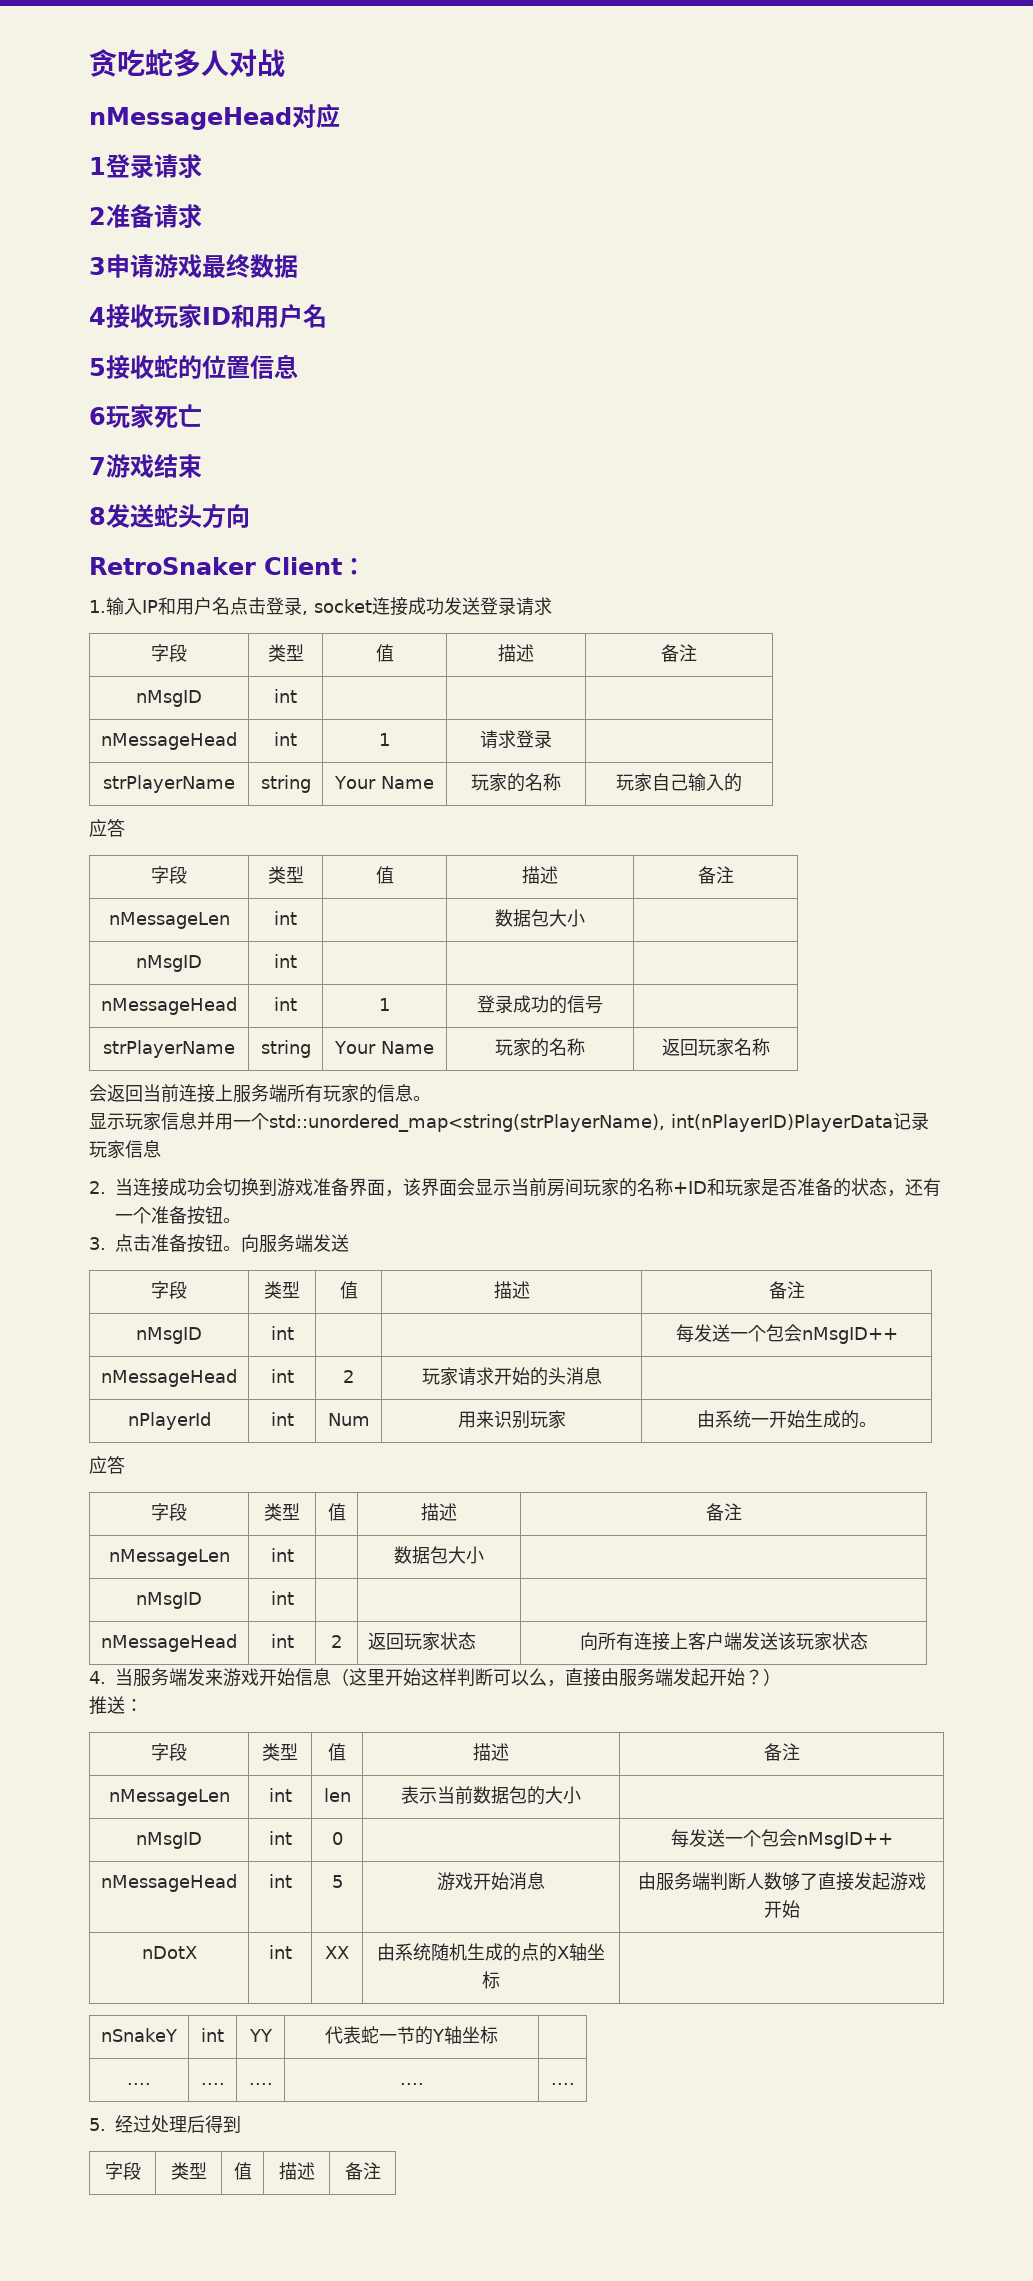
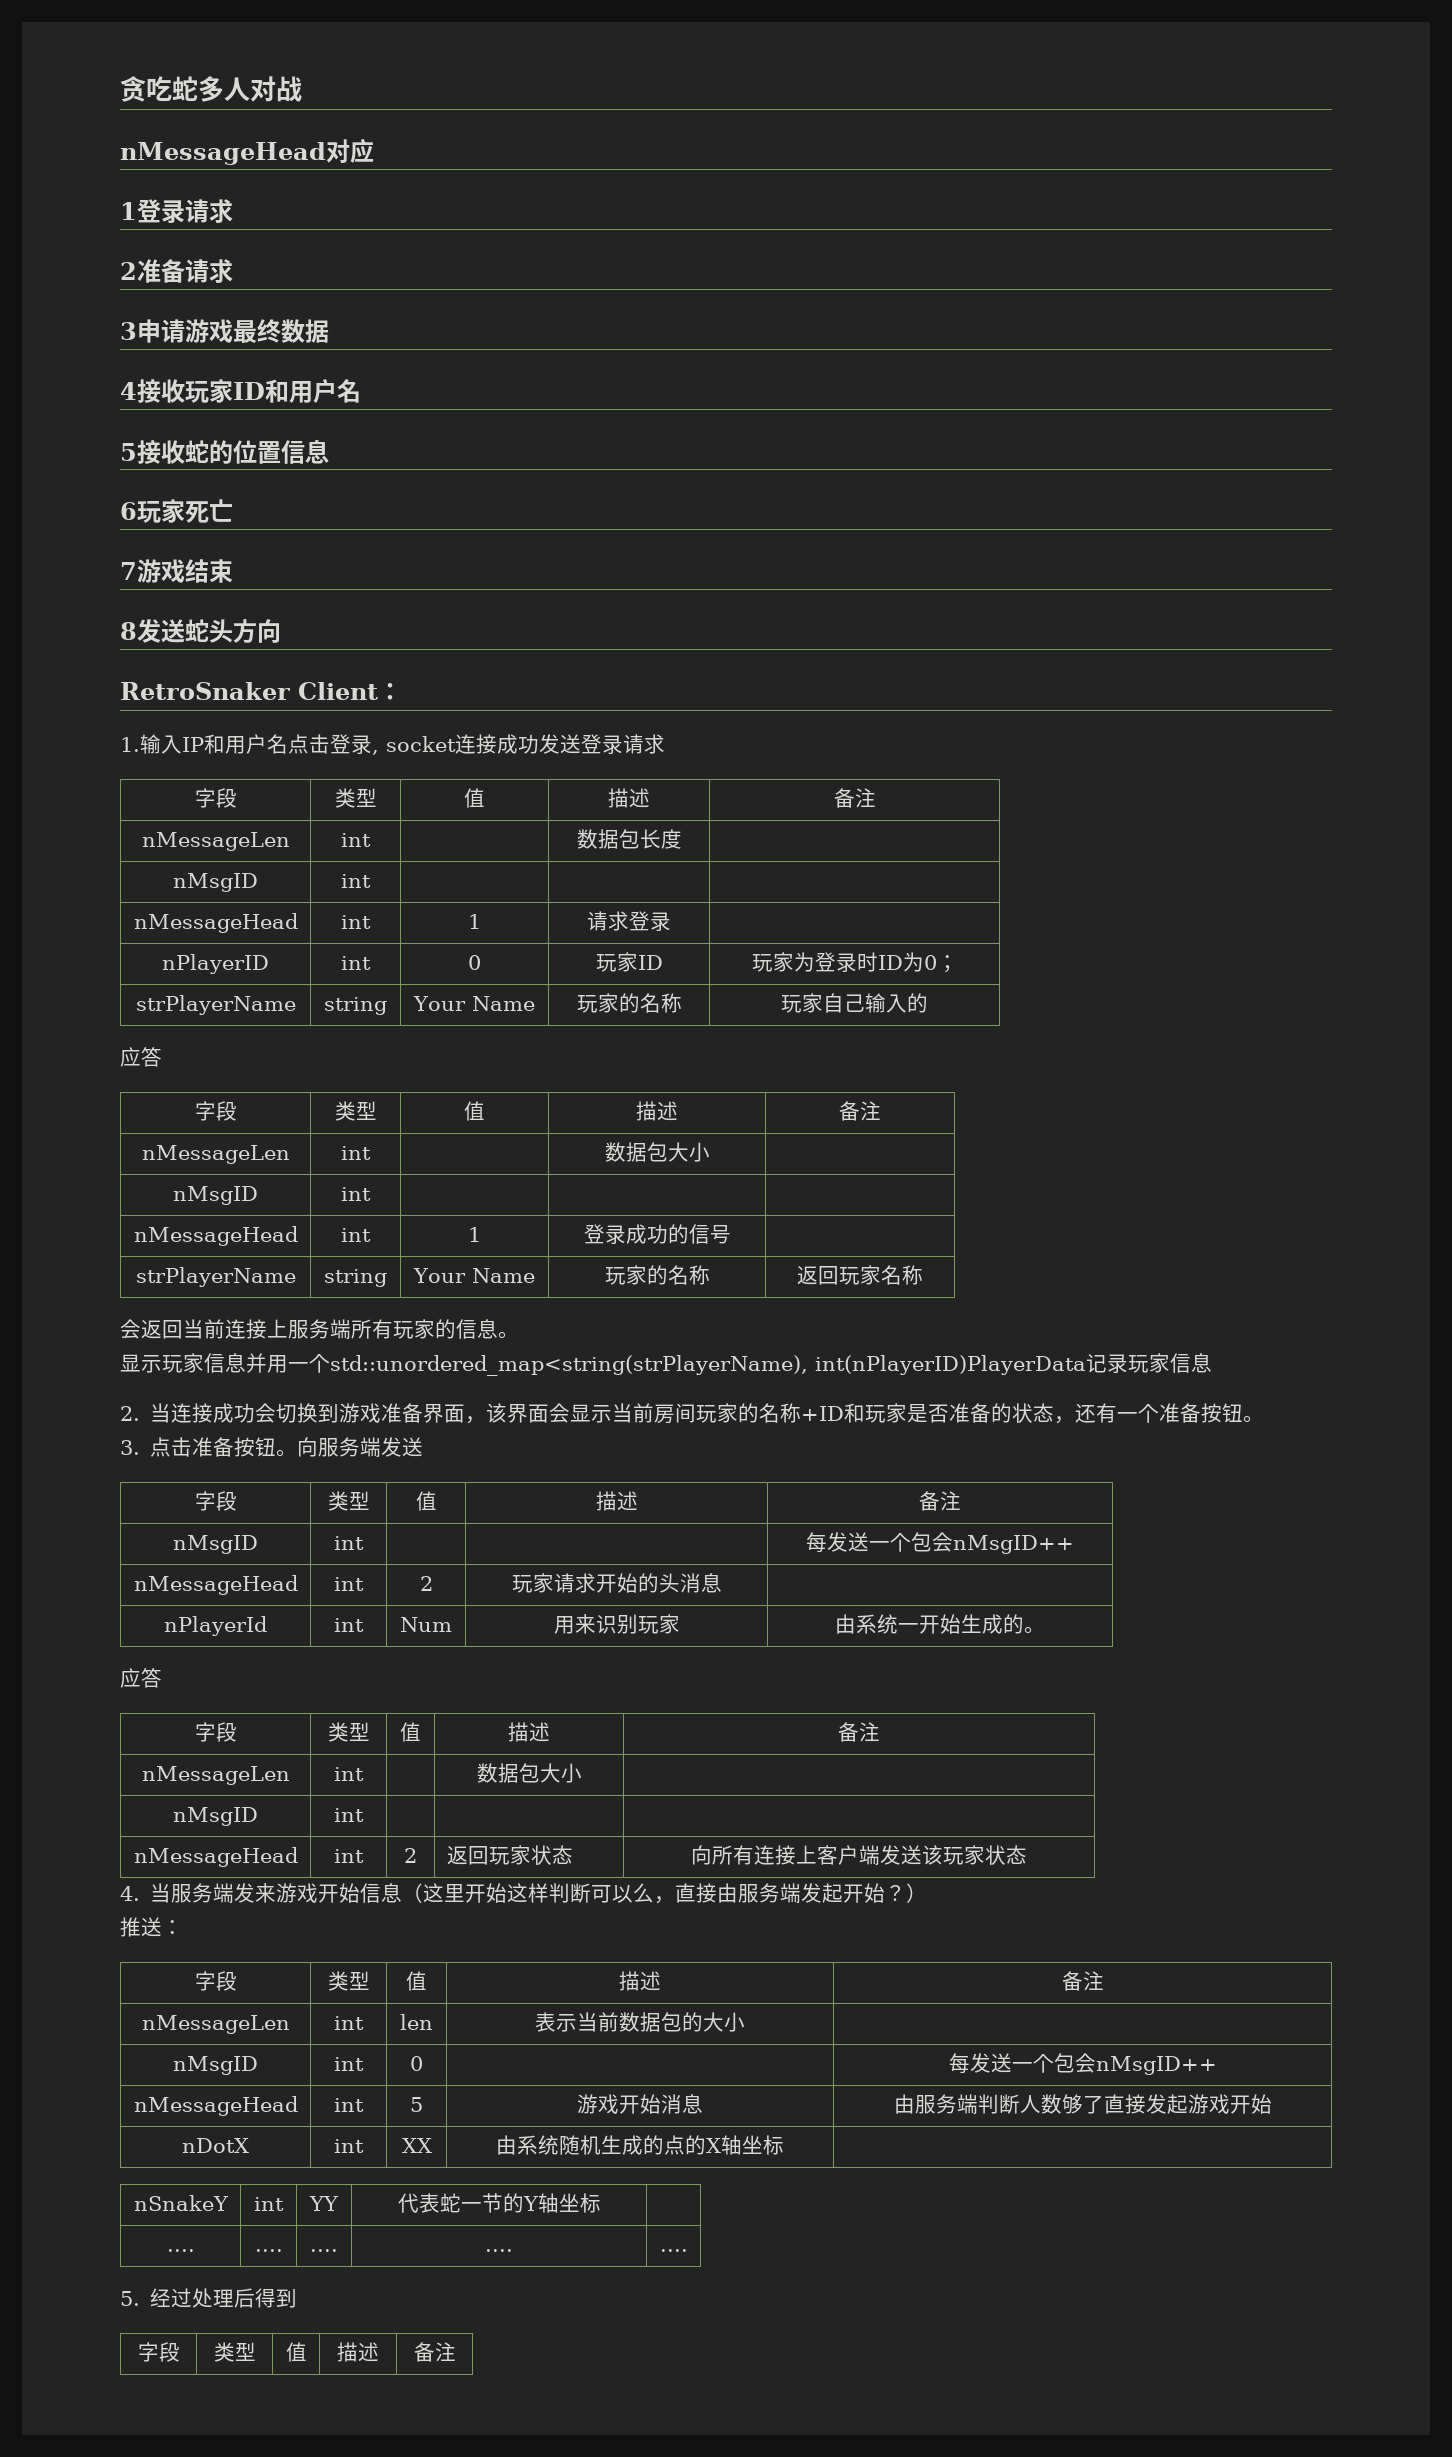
+ nMessageLen | int | | 数据包长度 |
+ nPlayerID | int | 0 | 玩家ID | 玩家为登录时ID为0；

